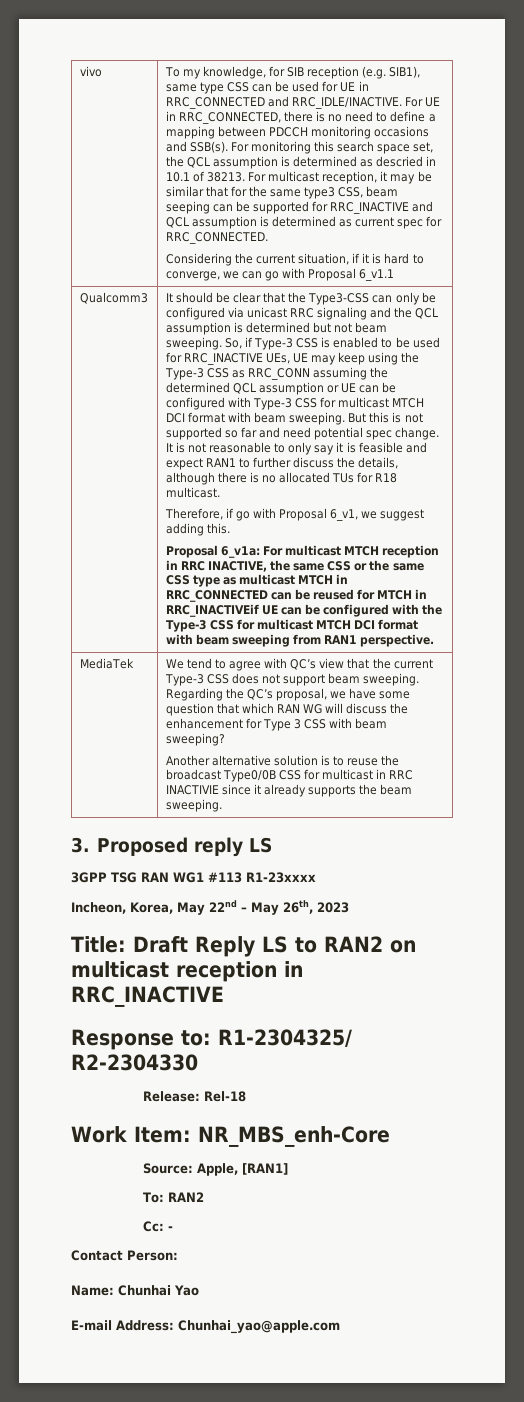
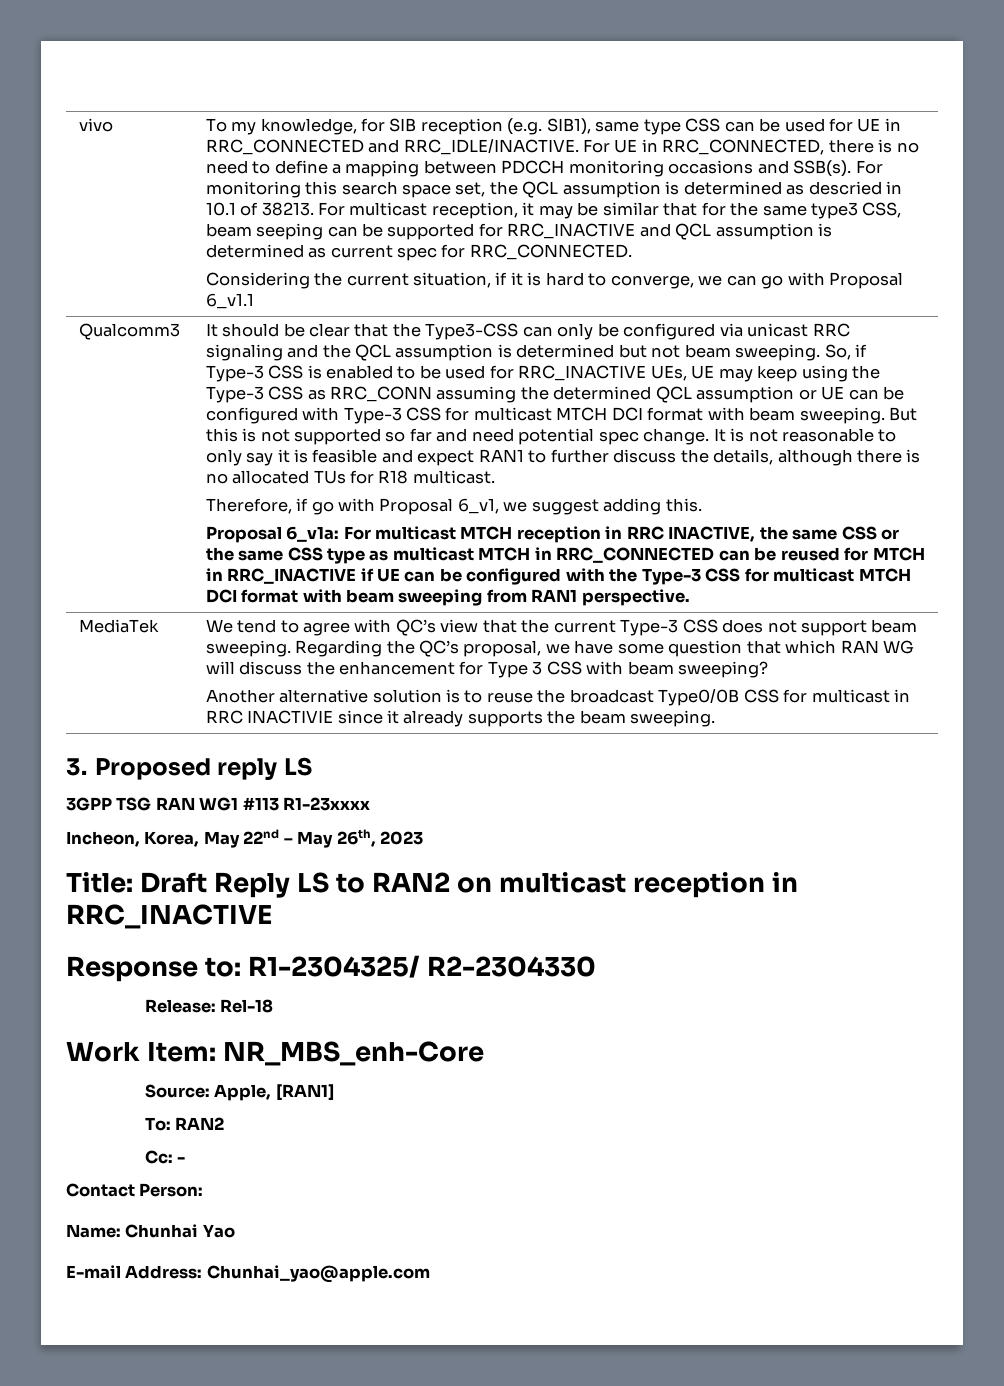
- Proposal 6_v1a: For multicast MTCH reception in RRC INACTIVE, the same CSS or the same CSS type as multicast MTCH in RRC_CONNECTED can be reused for MTCH in RRC_INACTIVEif UE can be configured with the Type-3 CSS for multicast MTCH DCI format with beam sweeping from RAN1 perspective.
+ Proposal 6_v1a: For multicast MTCH reception in RRC INACTIVE, the same CSS or the same CSS type as multicast MTCH in RRC_CONNECTED can be reused for MTCH in RRC_INACTIVE if UE can be configured with the Type-3 CSS for multicast MTCH DCI format with beam sweeping from RAN1 perspective.

